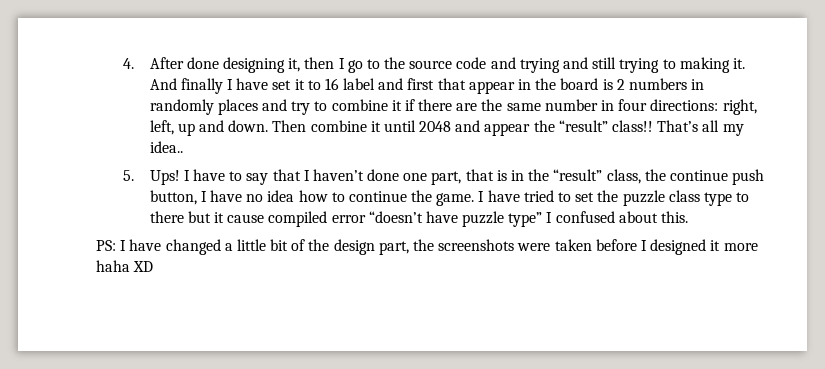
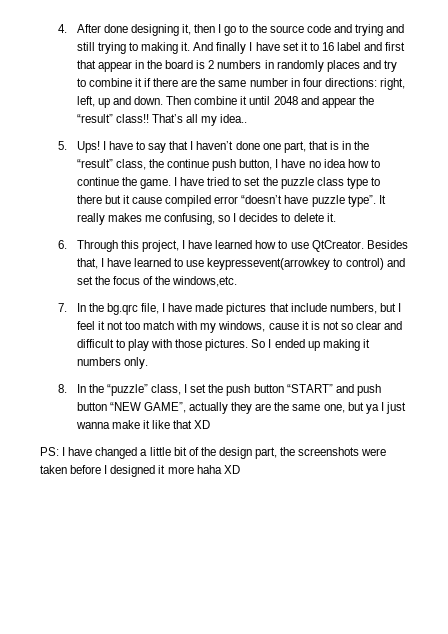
- I have tried to set the puzzle class type to there but it cause compiled error “doesn’t have puzzle type” I confused about this.
+ I have tried to set the puzzle class type to there but it cause compiled error “doesn’t have puzzle type”. It really makes me confusing, so I decides to delete it.
+ 6. Through this project, I have learned how to use QtCreator. Besides that, I have learned to use keypressevent(arrowkey to control) and set the focus of the windows,etc.
+ 7. In the bg.qrc file, I have made pictures that include numbers, but I feel it not too match with my windows, cause it is not so clear and difficult to play with those pictures. So I ended up making it numbers only.
+ 8. In the “puzzle” class, I set the push button “START” and push button “NEW GAME”, actually they are the same one, but ya I just wanna make it like that XD

